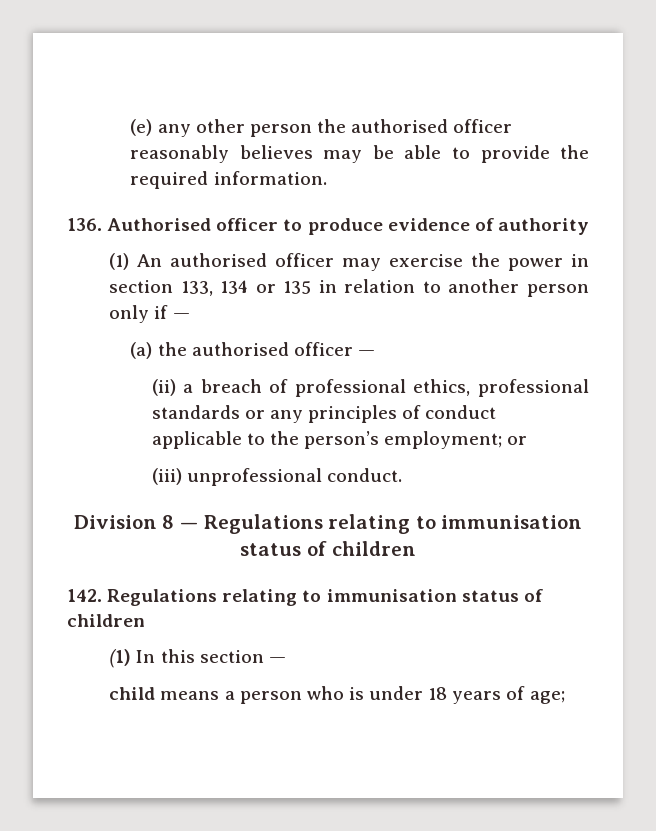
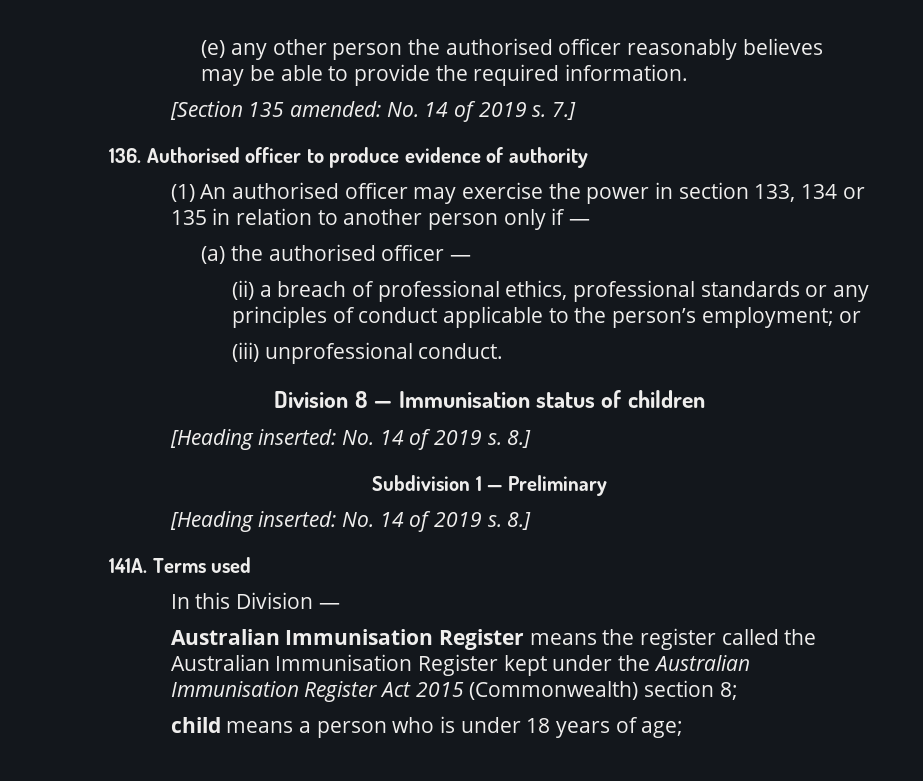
+ [Section 135 amended: No. 14 of 2019 s. 7.]
- Division 8 — Regulations relating to immunisation status of children
- 142. Regulations relating to immunisation status of children
- (1) In this section —
+ Division 8 — Immunisation status of children
+ [Heading inserted: No. 14 of 2019 s. 8.]
+ Subdivision 1 — Preliminary
+ [Heading inserted: No. 14 of 2019 s. 8.]
+ 141A. Terms used
+ In this Division —
+ Australian Immunisation Register means the register called the Australian Immunisation Register kept under the Australian Immunisation Register Act 2015 (Commonwealth) section 8;

